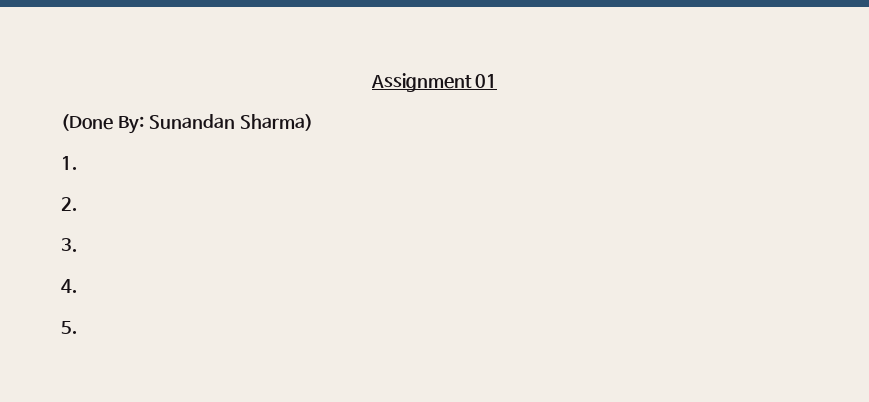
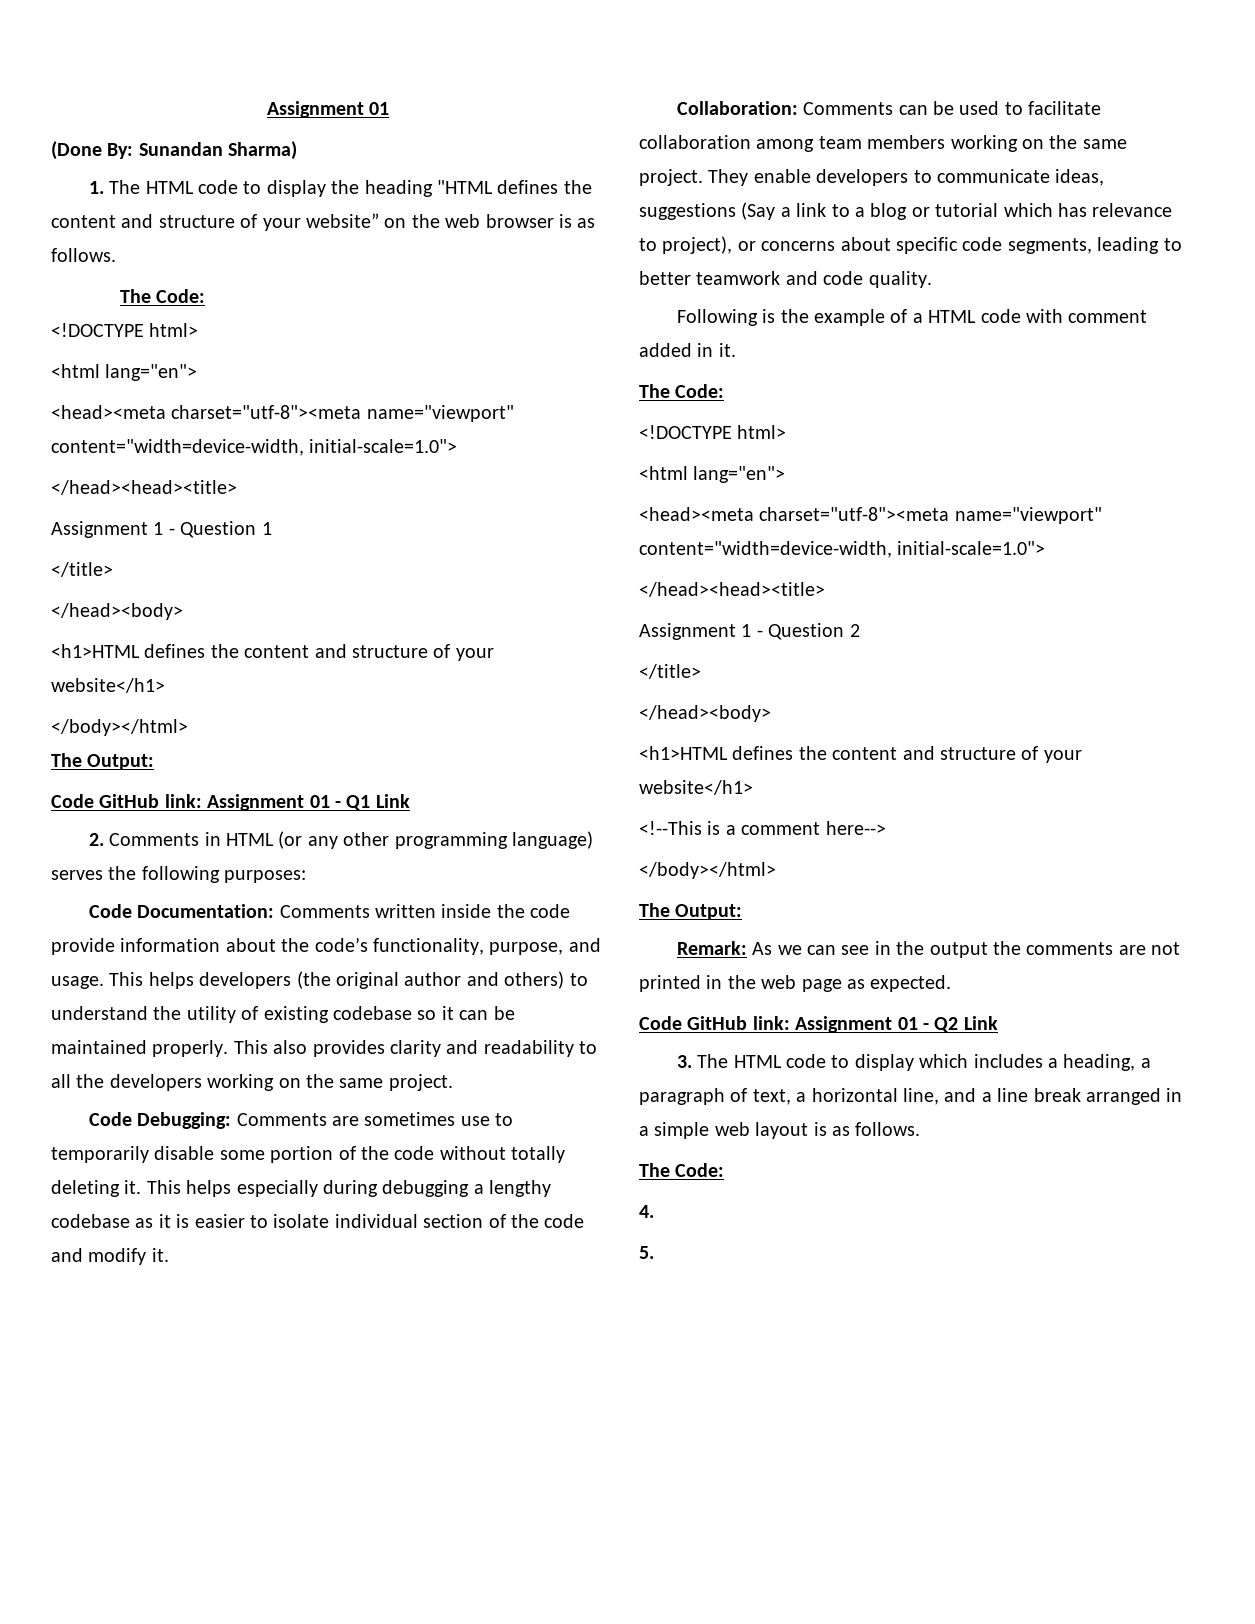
- 1.
- 2.
- 3.
+ 1. The HTML code to display the heading "HTML defines the content and structure of your website” on the web browser is as follows.
+ The Code:
+ <!DOCTYPE html>
+ <html lang="en">
+ <head><meta charset="utf-8"><meta name="viewport" content="width=device-width, initial-scale=1.0">
+ </head><head><title>
+ Assignment 1 - Question 1
+ </title>
+ </head><body>
+ <h1>HTML defines the content and structure of your website</h1>
+ </body></html>
+ The Output:
+ Code GitHub link: Assignment 01 - Q1 Link
+ 2. Comments in HTML (or any other programming language) serves the following purposes:
+ Code Documentation: Comments written inside the code provide information about the code’s functionality, purpose, and usage. This helps developers (the original author and others) to understand the utility of existing codebase so it can be maintained properly. This also provides clarity and readability to all the developers working on the same project.
+ Code Debugging: Comments are sometimes use to temporarily disable some portion of the code without totally deleting it. This helps especially during debugging a lengthy codebase as it is easier to isolate individual section of the code and modify it.
+ Collaboration: Comments can be used to facilitate collaboration among team members working on the same project. They enable developers to communicate ideas, suggestions (Say a link to a blog or tutorial which has relevance to project), or concerns about specific code segments, leading to better teamwork and code quality.
+ Following is the example of a HTML code with comment added in it.
+ The Code:
+ <!DOCTYPE html>
+ <html lang="en">
+ <head><meta charset="utf-8"><meta name="viewport" content="width=device-width, initial-scale=1.0">
+ </head><head><title>
+ Assignment 1 - Question 2
+ </title>
+ </head><body>
+ <h1>HTML defines the content and structure of your website</h1>
+ <!--This is a comment here-->
+ </body></html>
+ The Output:
+ Remark: As we can see in the output the comments are not printed in the web page as expected.
+ Code GitHub link: Assignment 01 - Q2 Link
+ 3. The HTML code to display which includes a heading, a paragraph of text, a horizontal line, and a line break arranged in a simple web layout is as follows.
+ The Code:

